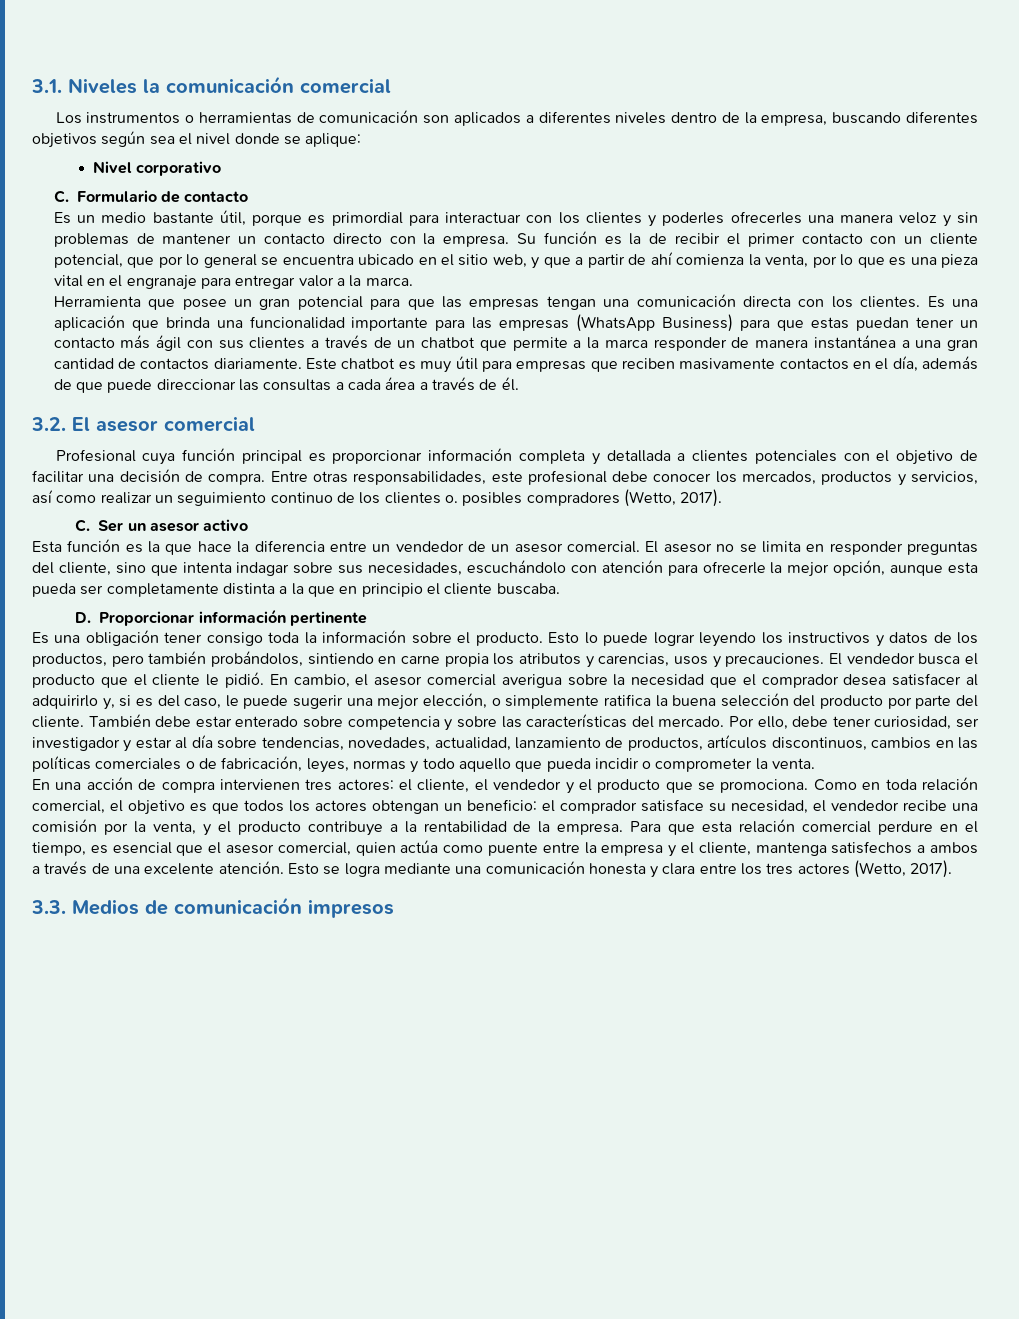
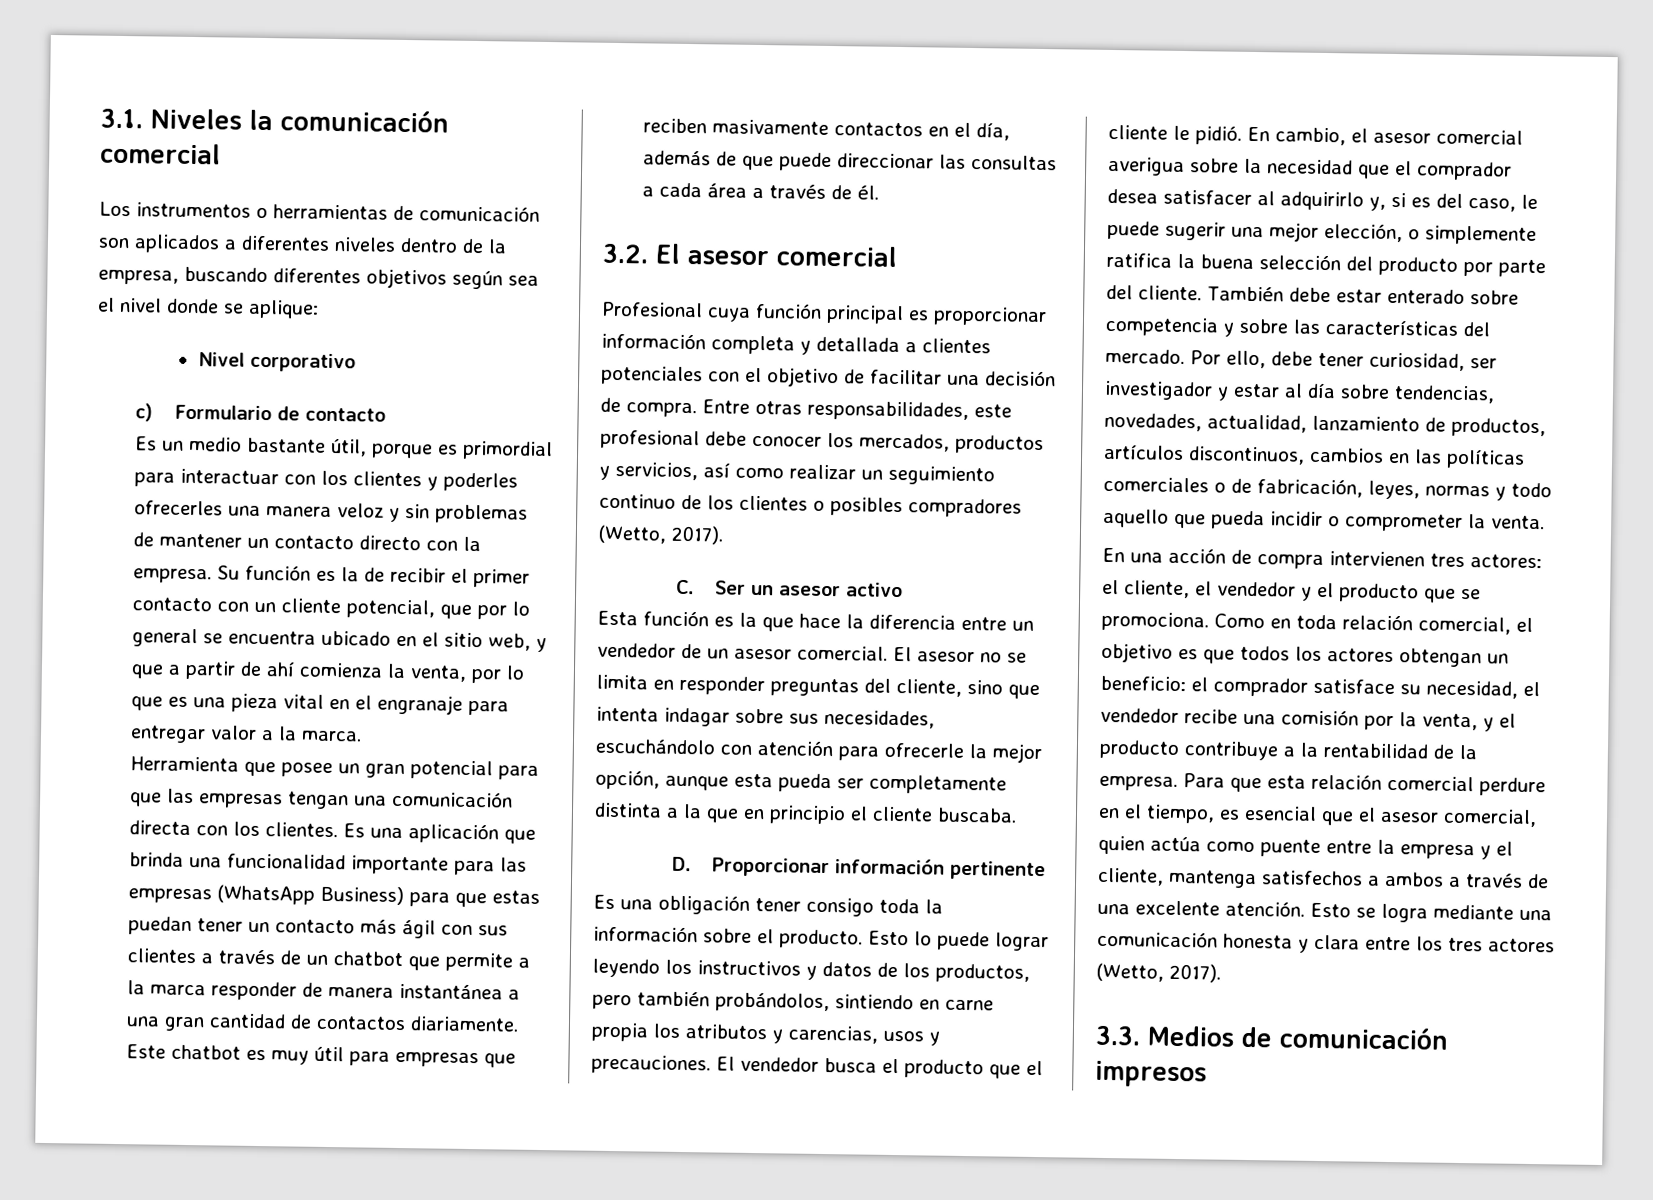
- C. Formulario de contacto
+ c) Formulario de contacto
- Entre otras responsabilidades, este profesional debe conocer los mercados, productos y servicios, así como realizar un seguimiento continuo de los clientes o. posibles compradores (Wetto, 2017).
+ Entre otras responsabilidades, este profesional debe conocer los mercados, productos y servicios, así como realizar un seguimiento continuo de los clientes o posibles compradores (Wetto, 2017).

